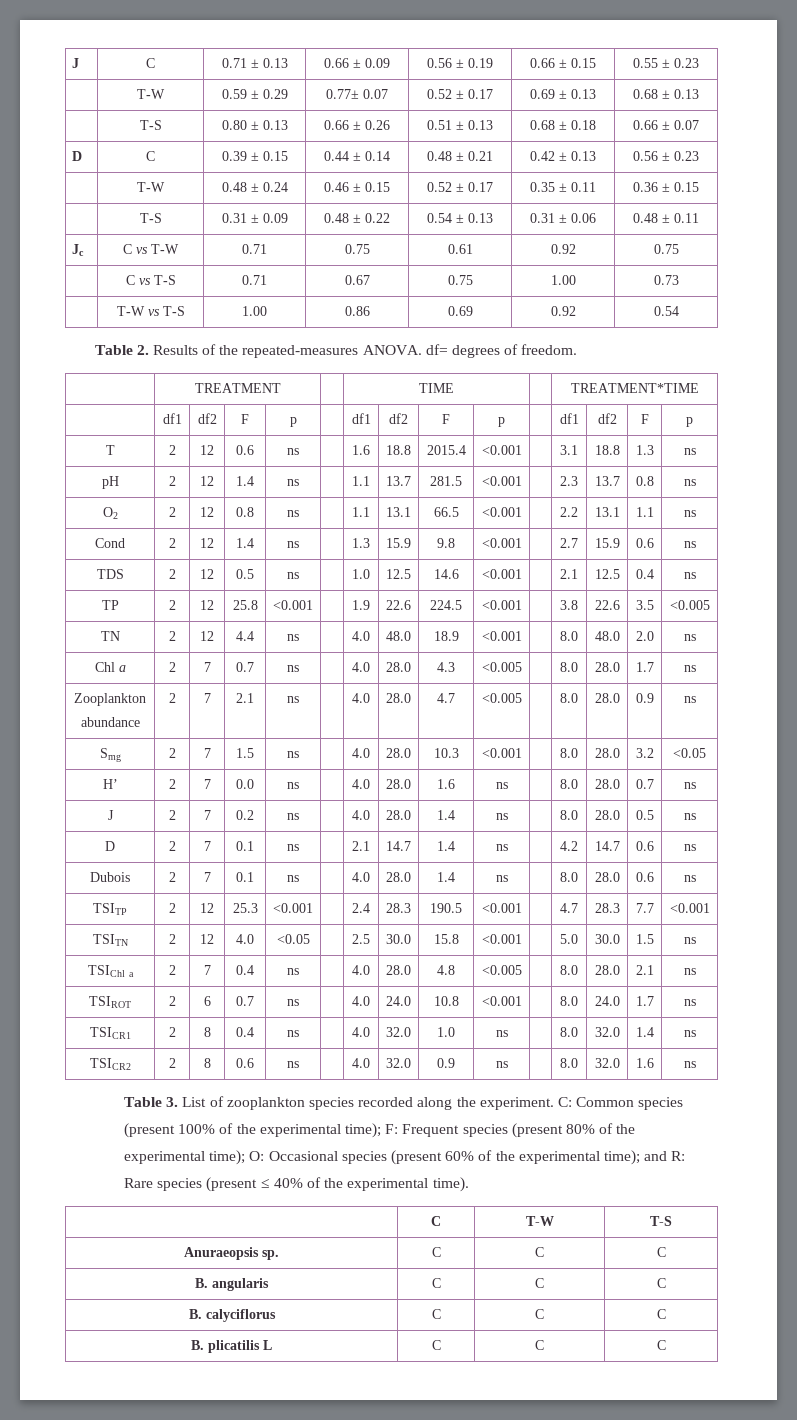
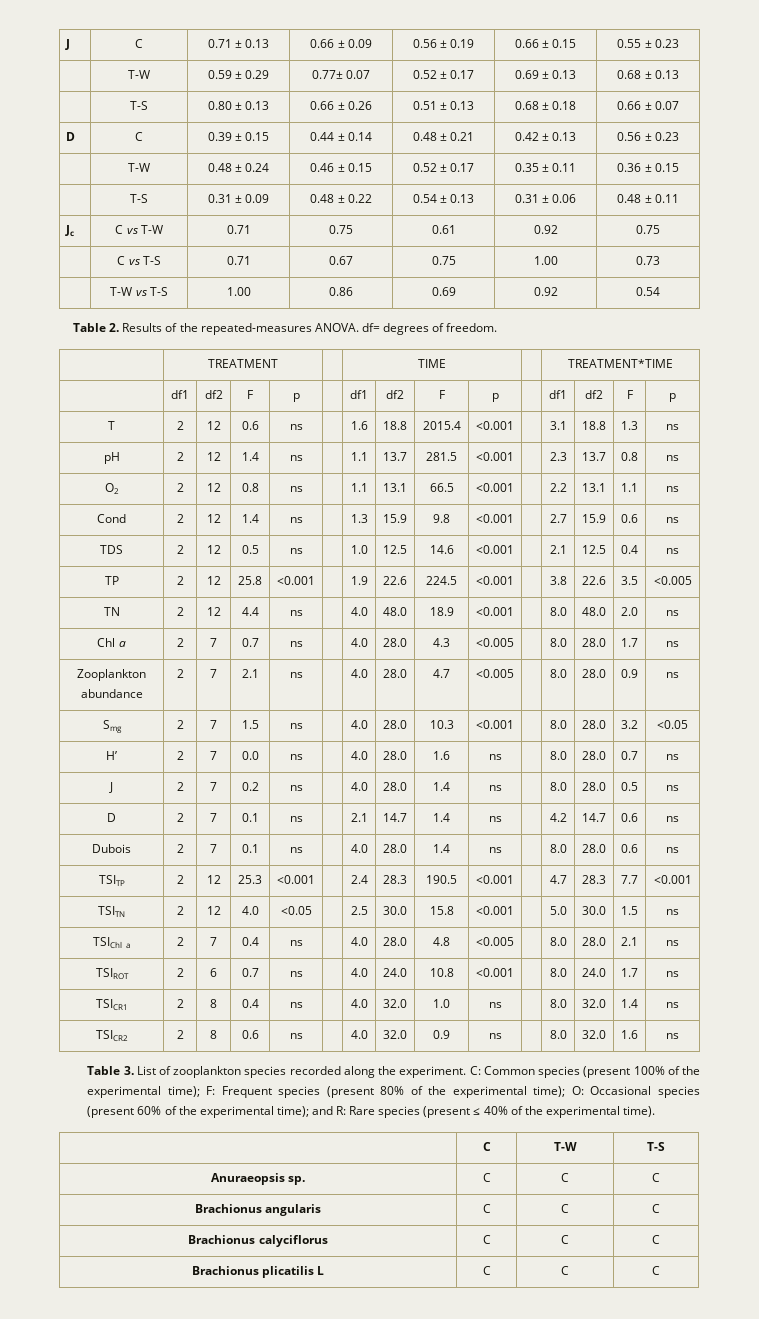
- B. angularis | C | C | C
+ Brachionus angularis | C | C | C
- B. calyciflorus | C | C | C
+ Brachionus calyciflorus | C | C | C
- B. plicatilis L | C | C | C
+ Brachionus plicatilis L | C | C | C

